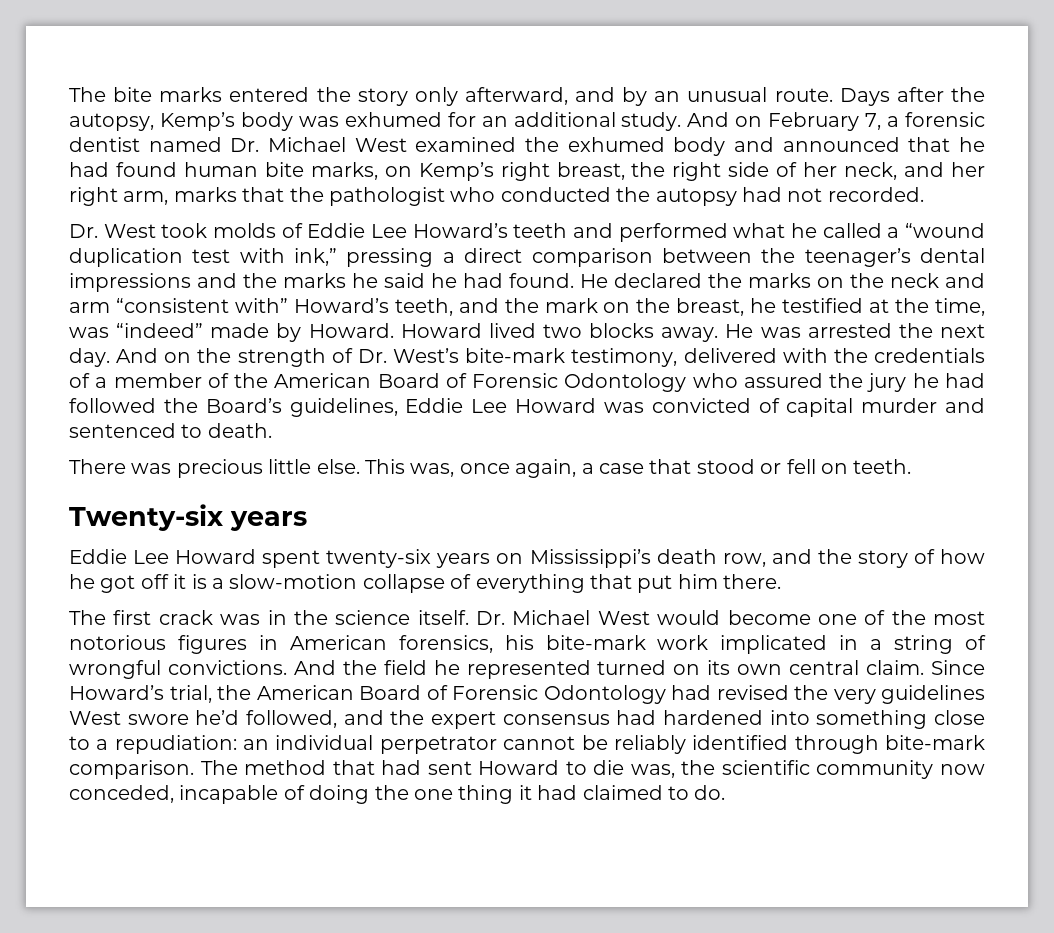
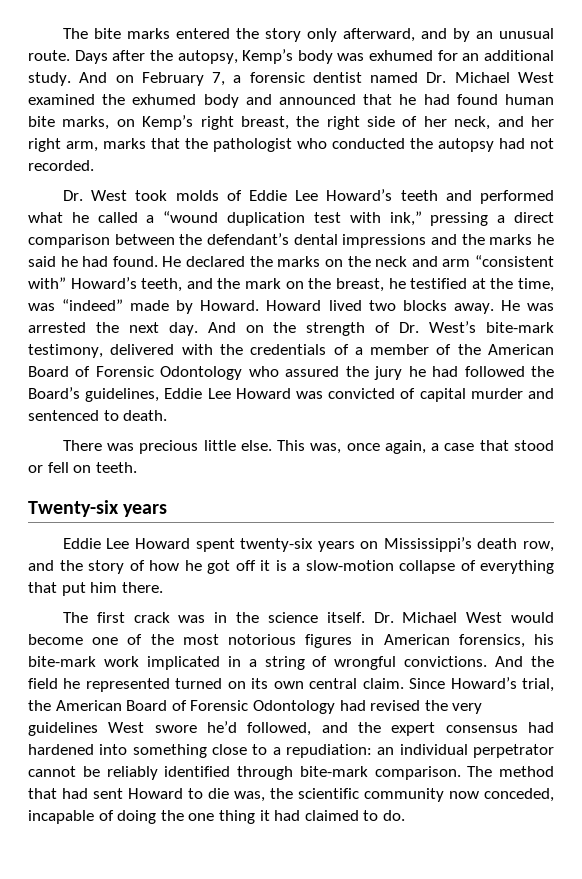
- Dr. West took molds of Eddie Lee Howard’s teeth and performed what he called a “wound duplication test with ink,” pressing a direct comparison between the teenager’s dental impressions and the marks he said he had found.
+ Dr. West took molds of Eddie Lee Howard’s teeth and performed what he called a “wound duplication test with ink,” pressing a direct comparison between the defendant’s dental impressions and the marks he said he had found.

